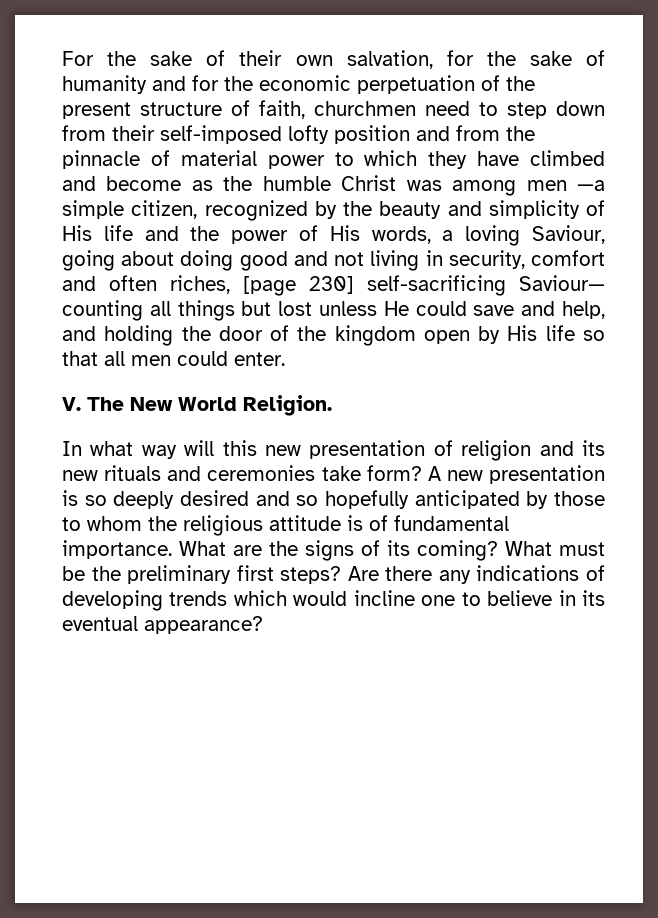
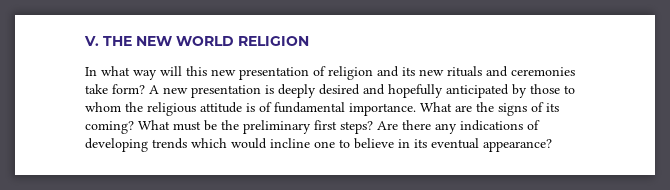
- For the sake of their own salvation, for the sake of humanity and for the economic perpetuation of the present structure of faith, churchmen need to step down from their self-imposed lofty position and from the pinnacle of material power to which they have climbed and become as the humble Christ was among men —a simple citizen, recognized by the beauty and simplicity of His life and the power of His words, a loving Saviour, going about doing good and not living in security, comfort and often riches, [page 230] self-sacrificing Saviour— counting all things but lost unless He could save and help, and holding the door of the kingdom open by His life so that all men could enter.
- V. The New World Religion.
+ V. THE NEW WORLD RELIGION
- A new presentation is so deeply desired and so hopefully anticipated by those to whom the religious attitude is of fundamental importance.
+ A new presentation is deeply desired and hopefully anticipated by those to whom the religious attitude is of fundamental importance.

